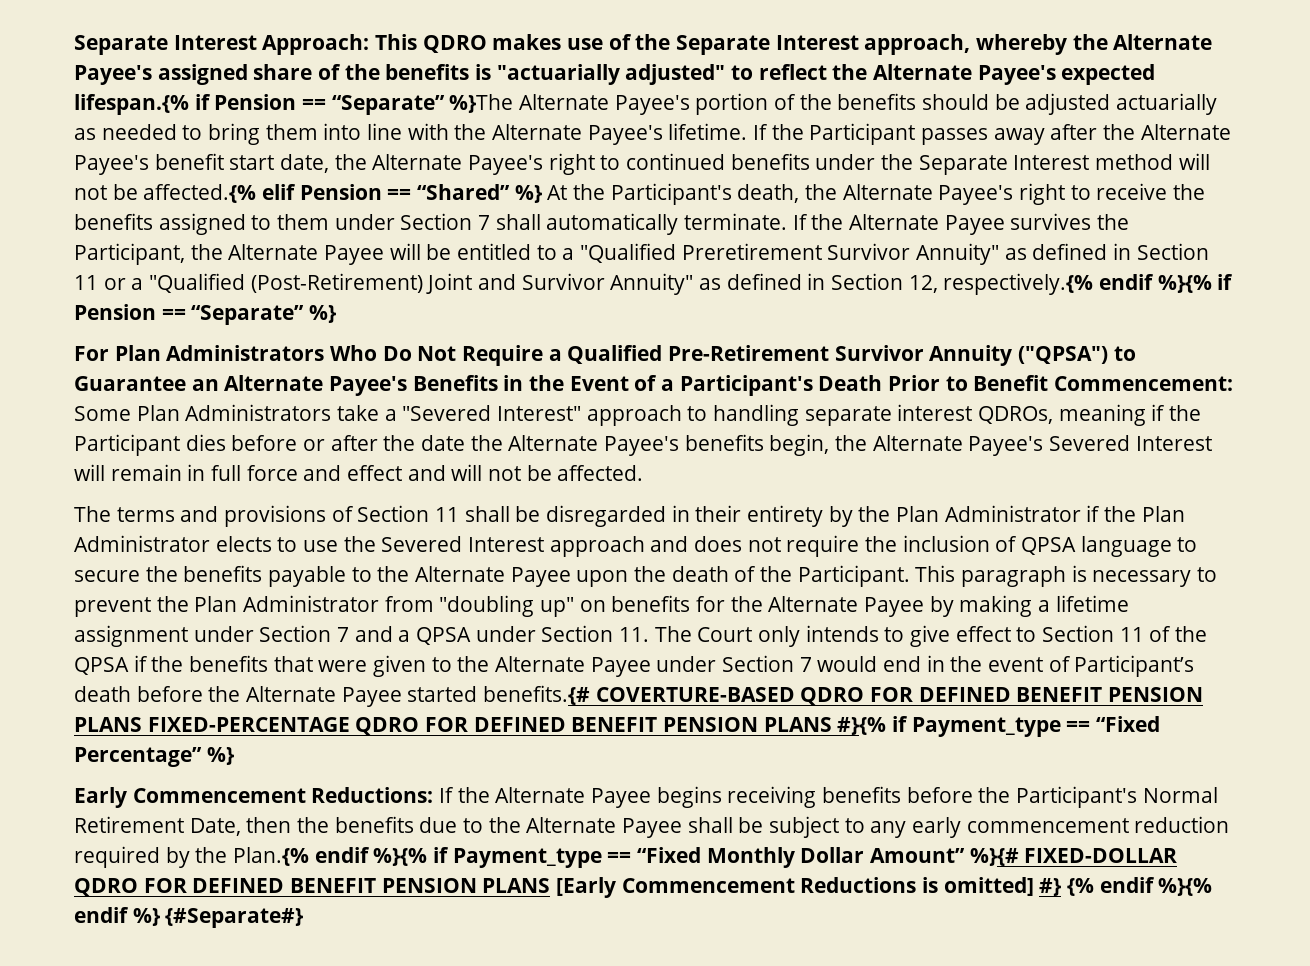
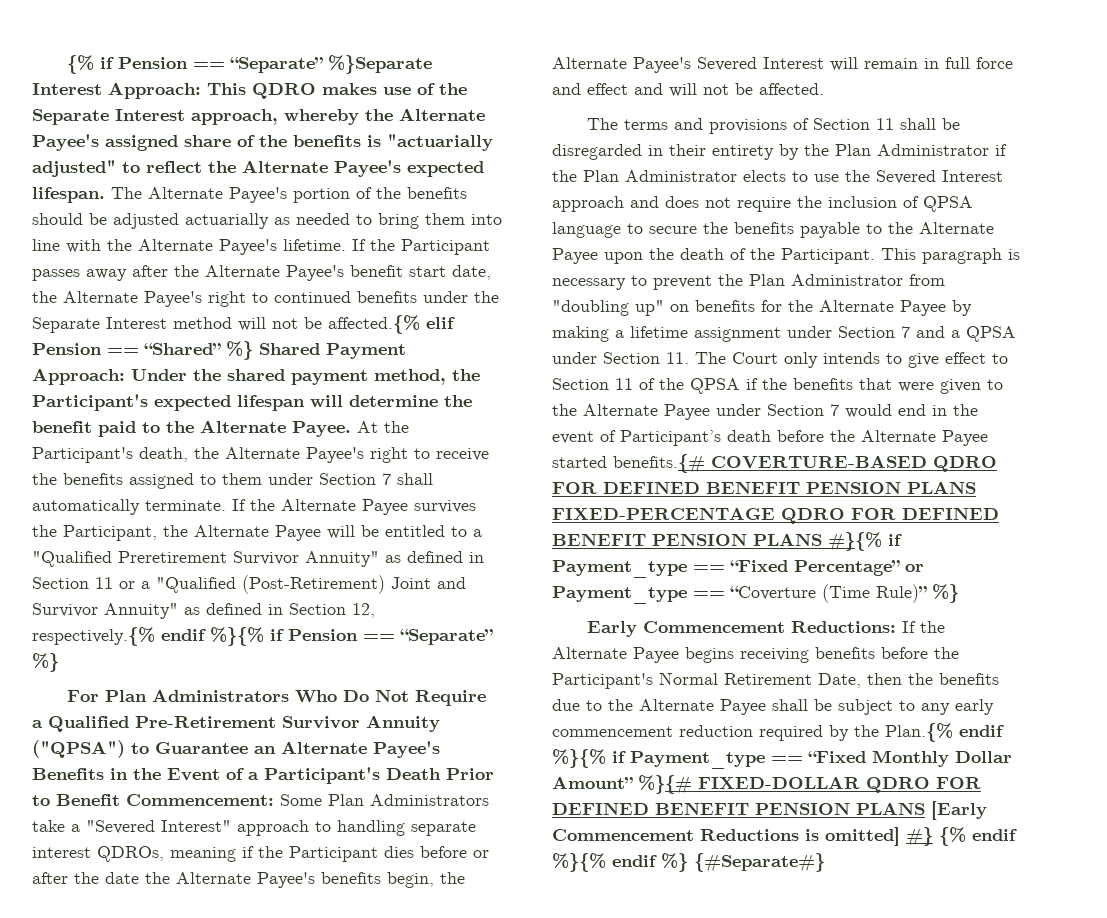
- Separate Interest Approach: This QDRO makes use of the Separate Interest approach, whereby the Alternate Payee's assigned share of the benefits is "actuarially adjusted" to reflect the Alternate Payee's expected lifespan.{% if Pension == “Separate” %}The Alternate Payee's portion of the benefits should be adjusted actuarially as needed to bring them into line with the Alternate Payee's lifetime.
+ {% if Pension == “Separate” %}Separate Interest Approach: This QDRO makes use of the Separate Interest approach, whereby the Alternate Payee's assigned share of the benefits is "actuarially adjusted" to reflect the Alternate Payee's expected lifespan. The Alternate Payee's portion of the benefits should be adjusted actuarially as needed to bring them into line with the Alternate Payee's lifetime.
- If the Participant passes away after the Alternate Payee's benefit start date, the Alternate Payee's right to continued benefits under the Separate Interest method will not be affected.{% elif Pension == “Shared” %} At the Participant's death, the Alternate Payee's right to receive the benefits assigned to them under Section 7 shall automatically terminate.
+ If the Participant passes away after the Alternate Payee's benefit start date, the Alternate Payee's right to continued benefits under the Separate Interest method will not be affected.{% elif Pension == “Shared” %} Shared Payment Approach: Under the shared payment method, the Participant's expected lifespan will determine the benefit paid to the Alternate Payee. At the Participant's death, the Alternate Payee's right to receive the benefits assigned to them under Section 7 shall automatically terminate.
- This paragraph is necessary to prevent the Plan Administrator from "doubling up" on benefits for the Alternate Payee by making a lifetime assignment under Section 7 and a QPSA under Section 11. The Court only intends to give effect to Section 11 of the QPSA if the benefits that were given to the Alternate Payee under Section 7 would end in the event of Participant’s death before the Alternate Payee started benefits.{# COVERTURE-BASED QDRO FOR DEFINED BENEFIT PENSION PLANS FIXED-PERCENTAGE QDRO FOR DEFINED BENEFIT PENSION PLANS #}{% if Payment_type == “Fixed Percentage” %}
+ This paragraph is necessary to prevent the Plan Administrator from "doubling up" on benefits for the Alternate Payee by making a lifetime assignment under Section 7 and a QPSA under Section 11. The Court only intends to give effect to Section 11 of the QPSA if the benefits that were given to the Alternate Payee under Section 7 would end in the event of Participant’s death before the Alternate Payee started benefits.{# COVERTURE-BASED QDRO FOR DEFINED BENEFIT PENSION PLANS FIXED-PERCENTAGE QDRO FOR DEFINED BENEFIT PENSION PLANS #}{% if Payment_type == “Fixed Percentage” or Payment_type == “Coverture (Time Rule)” %}

